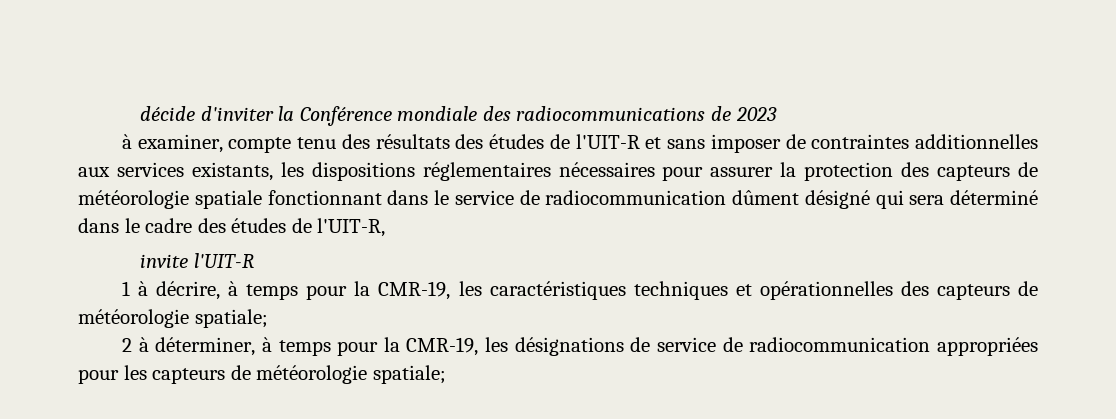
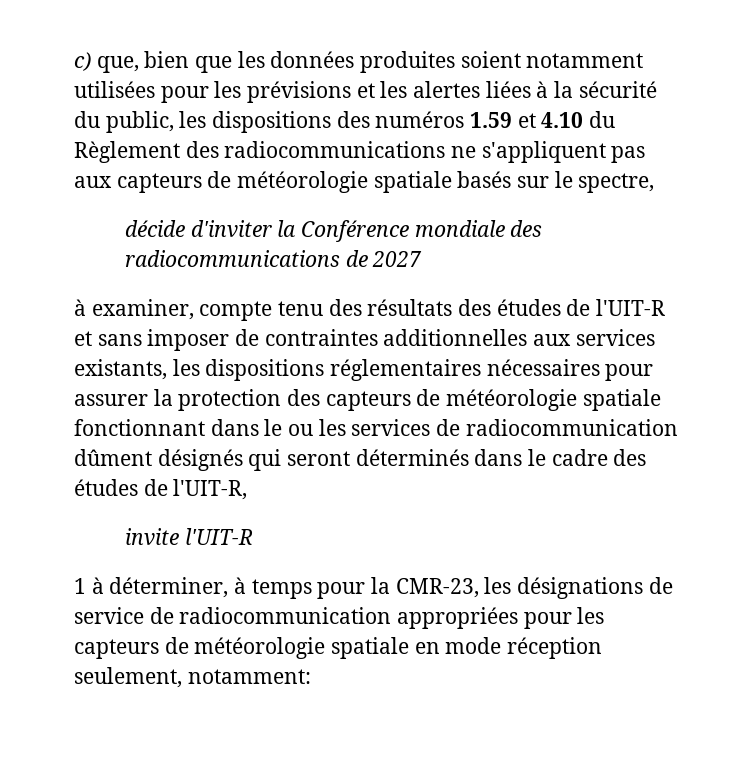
+ c) que, bien que les données produites soient notamment utilisées pour les prévisions et les alertes liées à la sécurité du public, les dispositions des numéros 1.59 et 4.10 du Règlement des radiocommunications ne s'appliquent pas aux capteurs de météorologie spatiale basés sur le spectre,
- décide d'inviter la Conférence mondiale des radiocommunications de 2023
+ décide d'inviter la Conférence mondiale des radiocommunications de 2027
- à examiner, compte tenu des résultats des études de l'UIT-R et sans imposer de contraintes additionnelles aux services existants, les dispositions réglementaires nécessaires pour assurer la protection des capteurs de météorologie spatiale fonctionnant dans le service de radiocommunication dûment désigné qui sera déterminé dans le cadre des études de l'UIT-R,
+ à examiner, compte tenu des résultats des études de l'UIT-R et sans imposer de contraintes additionnelles aux services existants, les dispositions réglementaires nécessaires pour assurer la protection des capteurs de météorologie spatiale fonctionnant dans le ou les services de radiocommunication dûment désignés qui seront déterminés dans le cadre des études de l'UIT-R,
- 1 à décrire, à temps pour la CMR-19, les caractéristiques techniques et opérationnelles des capteurs de météorologie spatiale;
- 2 à déterminer, à temps pour la CMR-19, les désignations de service de radiocommunication appropriées pour les capteurs de météorologie spatiale;
+ 1 à déterminer, à temps pour la CMR-23, les désignations de service de radiocommunication appropriées pour les capteurs de météorologie spatiale en mode réception seulement, notamment:

